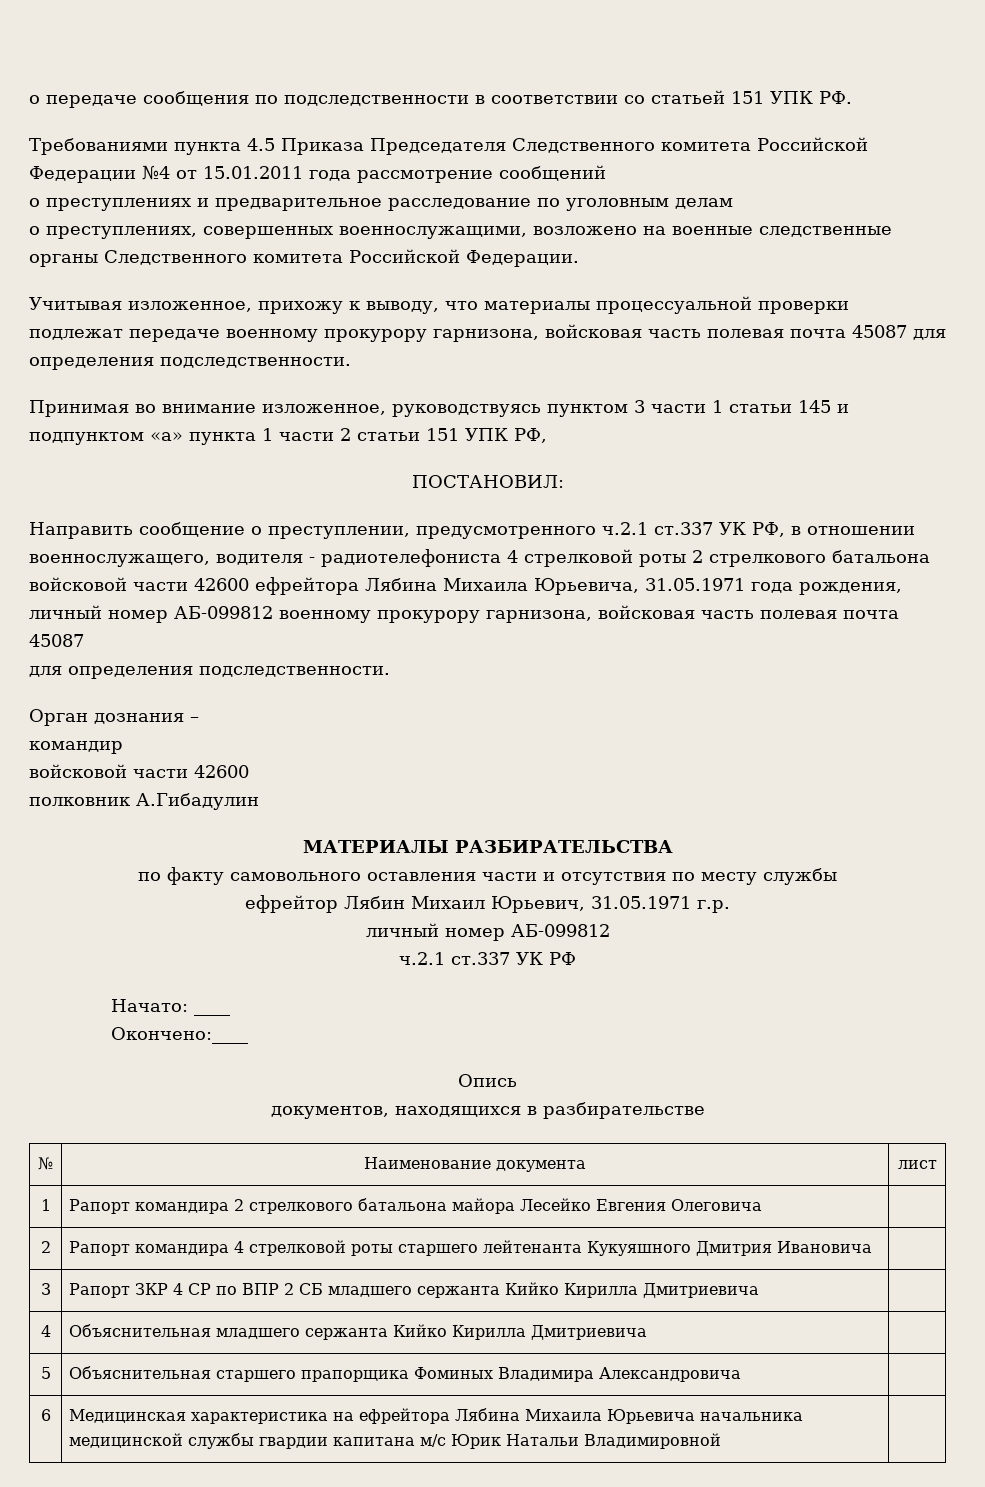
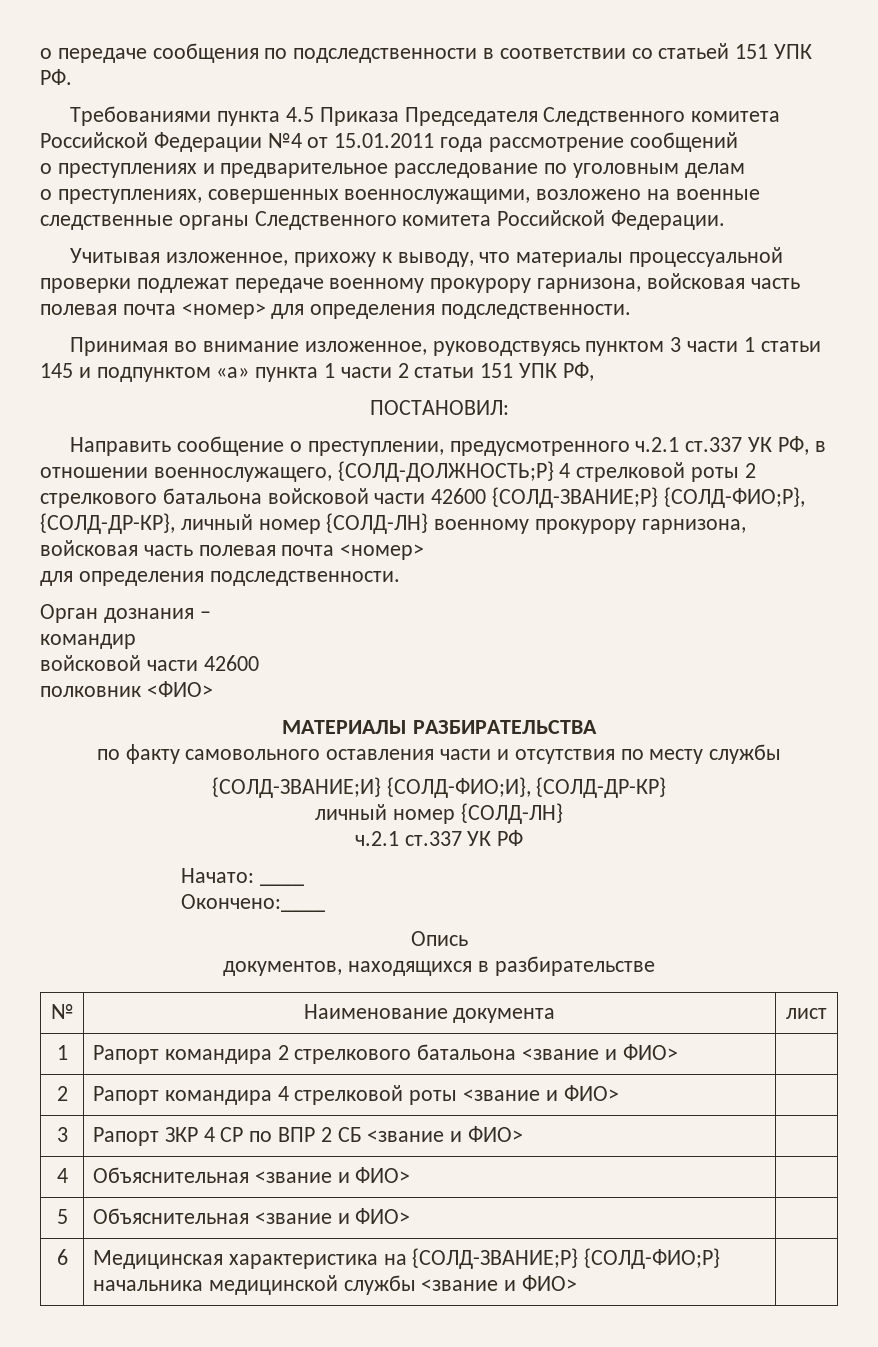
- Учитывая изложенное, прихожу к выводу, что материалы процессуальной проверки подлежат передаче военному прокурору гарнизона, войсковая часть полевая почта 45087 для определения подследственности.
+ Учитывая изложенное, прихожу к выводу, что материалы процессуальной проверки подлежат передаче военному прокурору гарнизона, войсковая часть полевая почта <номер> для определения подследственности.
- Направить сообщение о преступлении, предусмотренного ч.2.1 ст.337 УК РФ, в отношении военнослужащего, водителя - радиотелефониста 4 стрелковой роты 2 стрелкового батальона войсковой части 42600 ефрейтора Лябина Михаила Юрьевича, 31.05.1971 года рождения, личный номер АБ-099812 военному прокурору гарнизона, войсковая часть полевая почта 45087
+ Направить сообщение о преступлении, предусмотренного ч.2.1 ст.337 УК РФ, в отношении военнослужащего, {СОЛД-ДОЛЖНОСТЬ;Р} 4 стрелковой роты 2 стрелкового батальона войсковой части 42600 {СОЛД-ЗВАНИЕ;Р} {СОЛД-ФИО;Р}, {СОЛД-ДР-КР}, личный номер {СОЛД-ЛН} военному прокурору гарнизона, войсковая часть полевая почта <номер>
- полковник А.Гибадулин
+ полковник <ФИО>
- ефрейтор Лябин Михаил Юрьевич, 31.05.1971 г.р.
- личный номер АБ-099812
+ {СОЛД-ЗВАНИЕ;И} {СОЛД-ФИО;И}, {СОЛД-ДР-КР}
+ личный номер {СОЛД-ЛН}
- 1 | Рапорт командира 2 стрелкового батальона майора Лесейко Евгения Олеговича |
+ 1 | Рапорт командира 2 стрелкового батальона <звание и ФИО> |
- 2 | Рапорт командира 4 стрелковой роты старшего лейтенанта Кукуяшного Дмитрия Ивановича |
+ 2 | Рапорт командира 4 стрелковой роты <звание и ФИО> |
- 3 | Рапорт ЗКР 4 СР по ВПР 2 СБ младшего сержанта Кийко Кирилла Дмитриевича |
- 4 | Объяснительная младшего сержанта Кийко Кирилла Дмитриевича |
- 5 | Объяснительная старшего прапорщика Фоминых Владимира Александровича |
- 6 | Медицинская характеристика на ефрейтора Лябина Михаила Юрьевича начальника медицинской службы гвардии капитана м/с Юрик Натальи Владимировной |
+ 3 | Рапорт ЗКР 4 СР по ВПР 2 СБ <звание и ФИО> |
+ 4 | Объяснительная <звание и ФИО> |
+ 5 | Объяснительная <звание и ФИО> |
+ 6 | Медицинская характеристика на {СОЛД-ЗВАНИЕ;Р} {СОЛД-ФИО;Р} начальника медицинской службы <звание и ФИО> |

